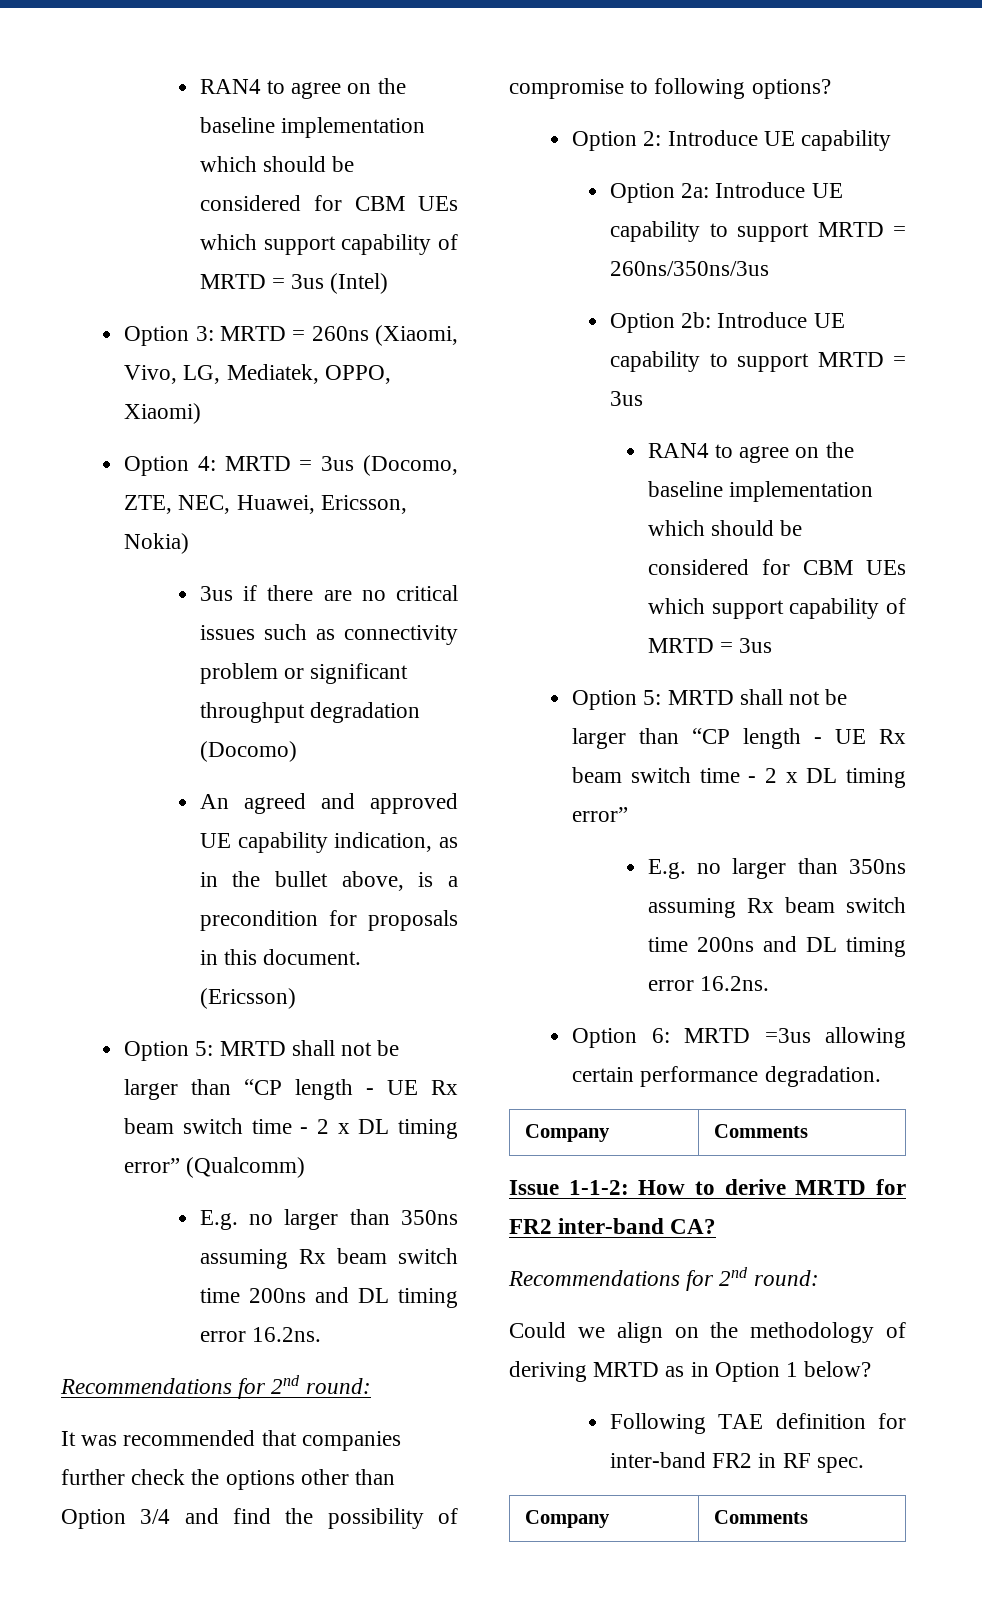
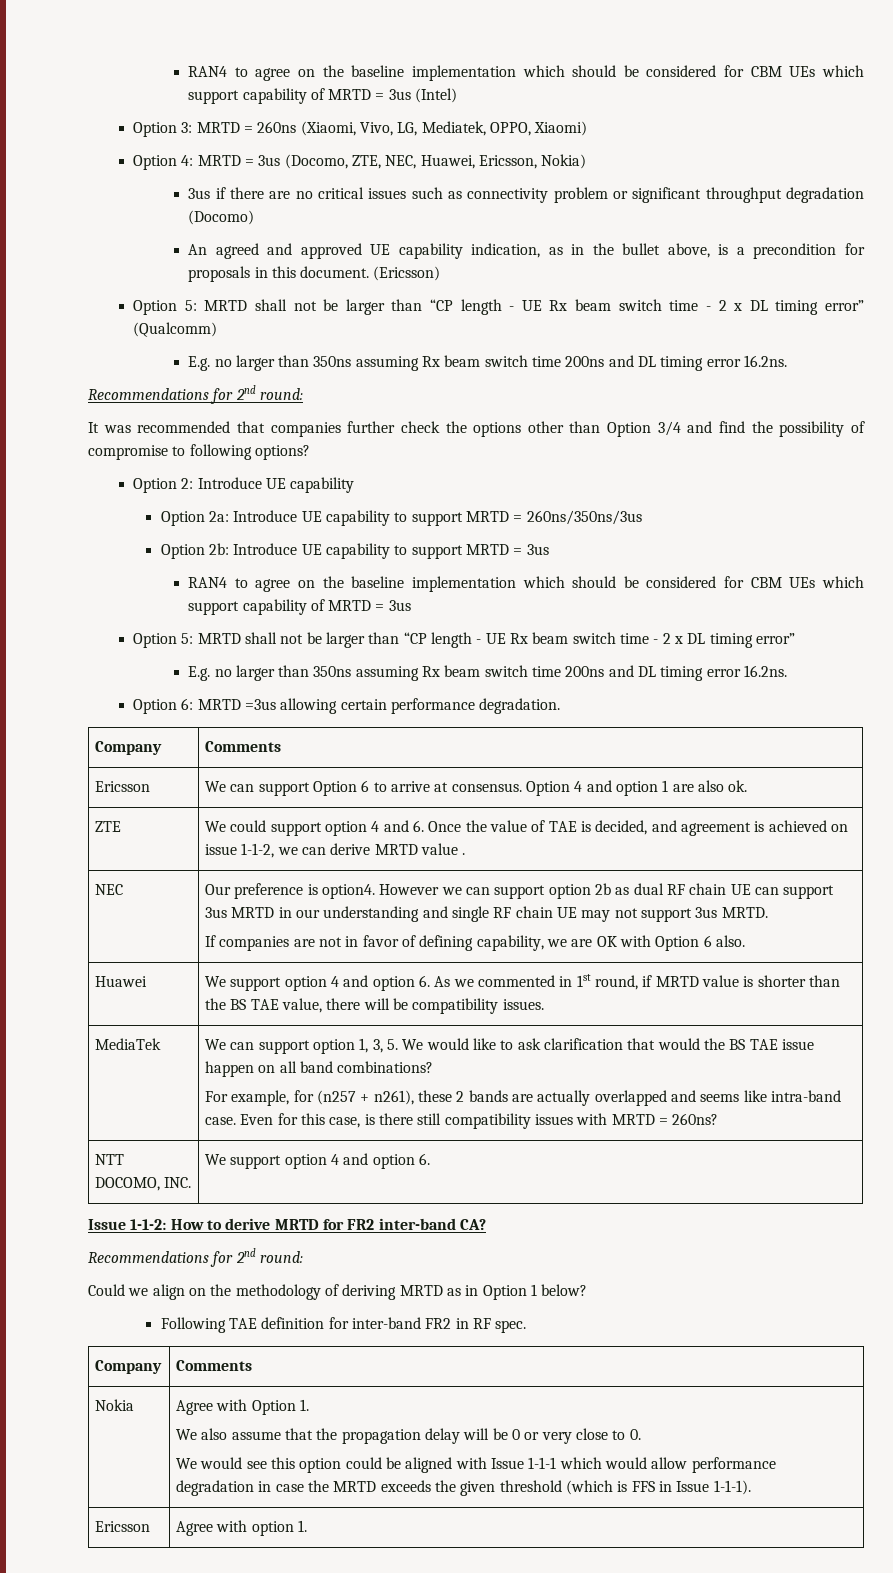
+ Ericsson | We can support Option 6 to arrive at consensus. Option 4 and option 1 are also ok.
+ ZTE | We could support option 4 and 6. Once the value of TAE is decided, and agreement is achieved on issue 1-1-2, we can derive MRTD value .
+ NEC | Our preference is option4. However we can support option 2b as dual RF chain UE can support 3us MRTD in our understanding and single RF chain UE may not support 3us MRTD.
+ If companies are not in favor of defining capability, we are OK with Option 6 also.
+ Huawei | We support option 4 and option 6. As we commented in 1st round, if MRTD value is shorter than the BS TAE value, there will be compatibility issues.
+ MediaTek | We can support option 1, 3, 5. We would like to ask clarification that would the BS TAE issue happen on all band combinations?
+ For example, for (n257 + n261), these 2 bands are actually overlapped and seems like intra-band case. Even for this case, is there still compatibility issues with MRTD = 260ns?
+ NTT DOCOMO, INC. | We support option 4 and option 6.
+ Nokia | Agree with Option 1.
+ We also assume that the propagation delay will be 0 or very close to 0.
+ We would see this option could be aligned with Issue 1-1-1 which would allow performance degradation in case the MRTD exceeds the given threshold (which is FFS in Issue 1-1-1).
+ Ericsson | Agree with option 1.

